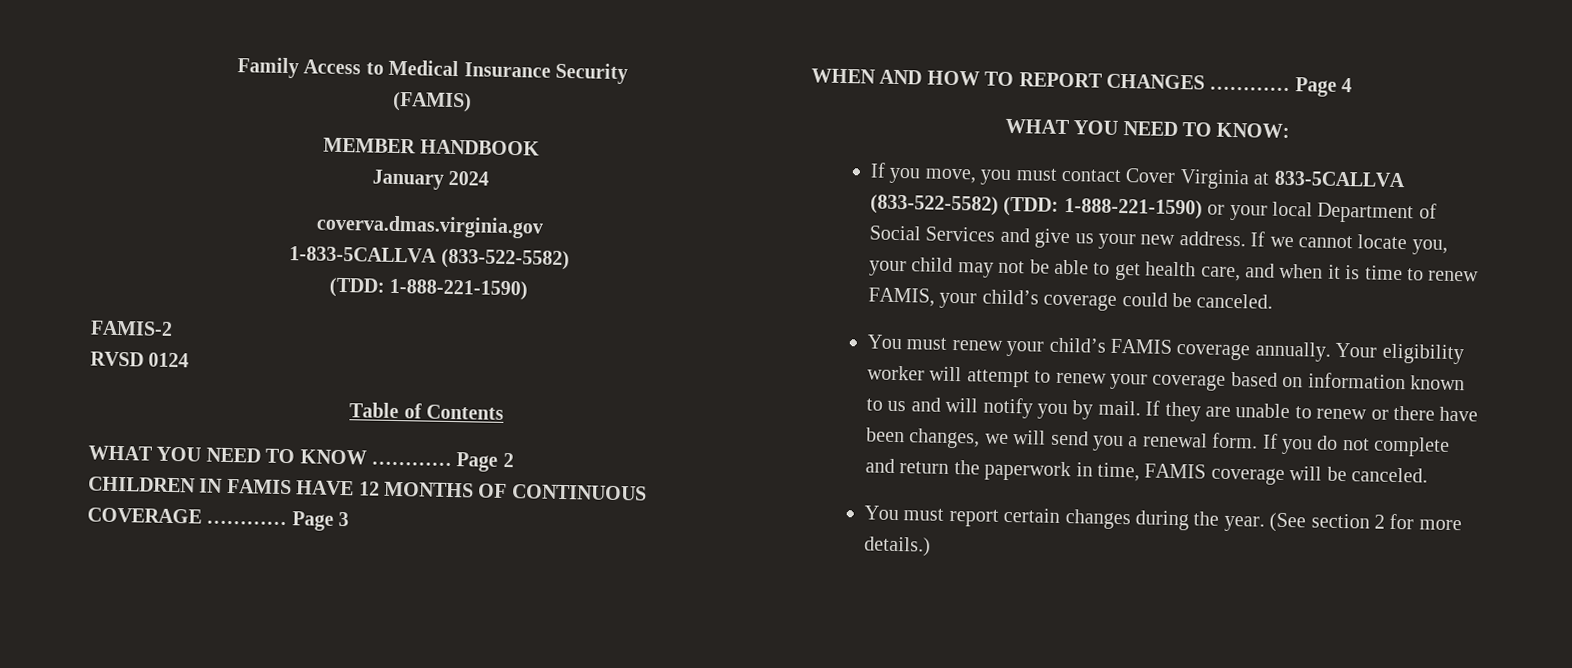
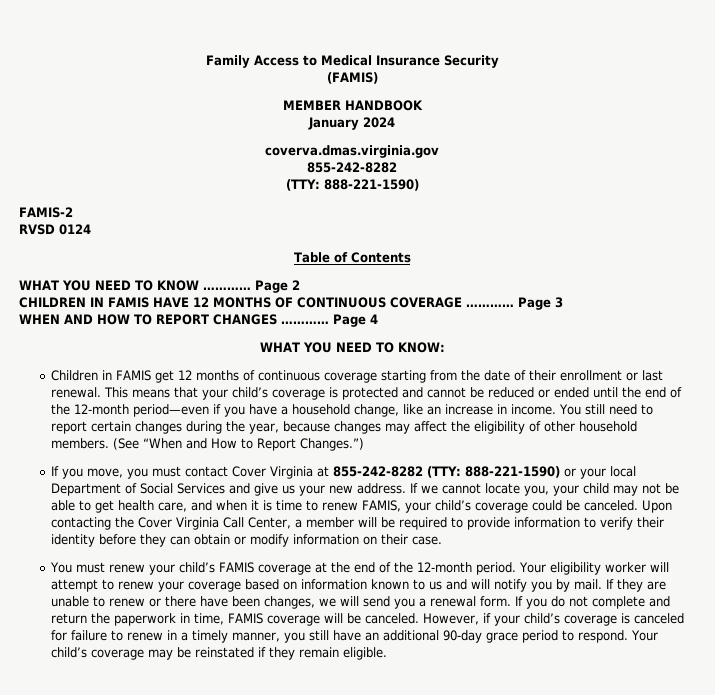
  coverva.dmas.virginia.gov
- 1-833-5CALLVA (833-522-5582)
- (TDD: 1-888-221-1590)
+ 855-242-8282
+ (TTY: 888-221-1590)
+ Children in FAMIS get 12 months of continuous coverage starting from the date of their enrollment or last renewal. This means that your child’s coverage is protected and cannot be reduced or ended until the end of the 12-month period—even if you have a household change, like an increase in income. You still need to report certain changes during the year, because changes may affect the eligibility of other household members. (See “When and How to Report Changes.”)
- If you move, you must contact Cover Virginia at 833-5CALLVA (833-522-5582) (TDD: 1-888-221-1590) or your local Department of Social Services and give us your new address.
+ If you move, you must contact Cover Virginia at 855-242-8282 (TTY: 888-221-1590) or your local Department of Social Services and give us your new address.
+ Upon contacting the Cover Virginia Call Center, a member will be required to provide information to verify their identity before they can obtain or modify information on their case.
- You must renew your child’s FAMIS coverage annually.
+ You must renew your child’s FAMIS coverage at the end of the 12-month period.
- If you do not complete and return the paperwork in time, FAMIS coverage will be canceled.
- You must report certain changes during the year. (See section 2 for more details.)
+ If you do not complete and return the paperwork in time, FAMIS coverage will be canceled. However, if your child’s coverage is canceled for failure to renew in a timely manner, you still have an additional 90-day grace period to respond. Your child’s coverage may be reinstated if they remain eligible.

